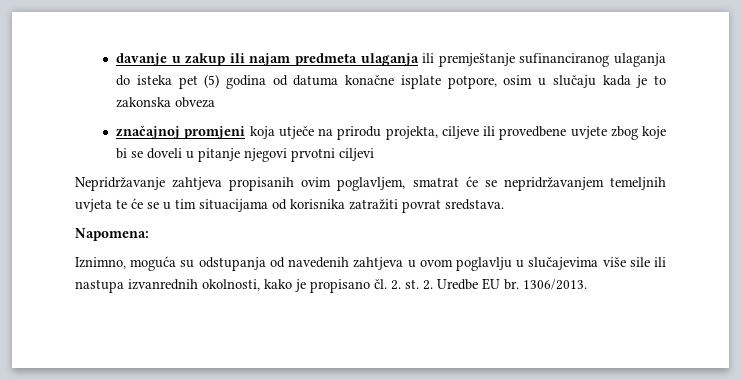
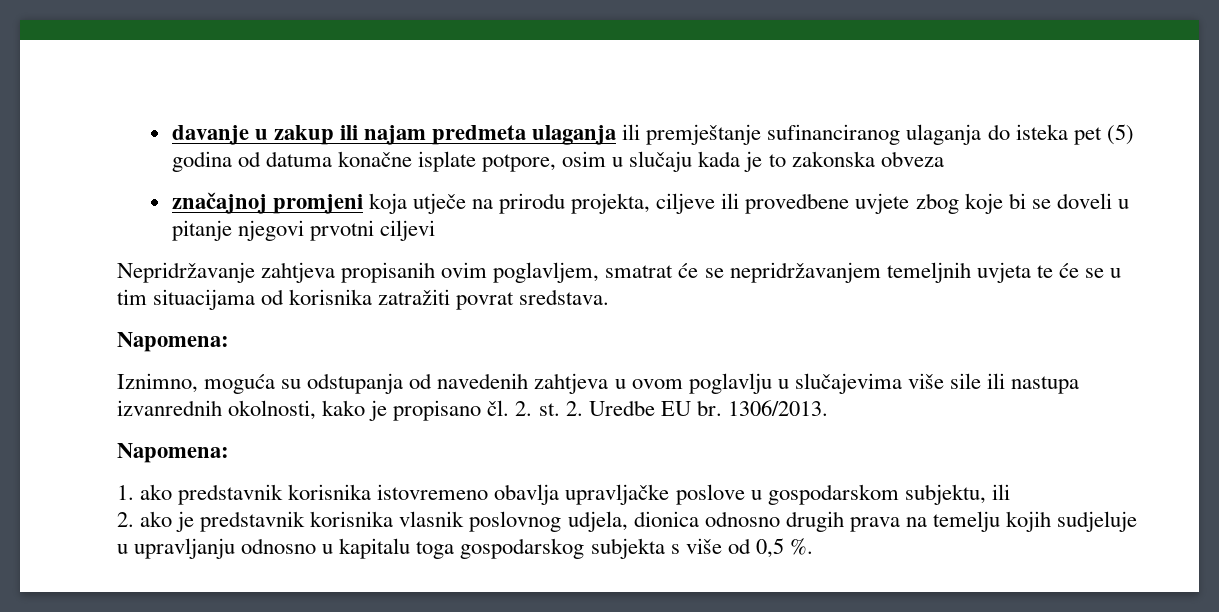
  1306/2013.
+ Napomena:
+ 1. ako predstavnik korisnika istovremeno obavlja upravljačke poslove u gospodarskom subjektu, ili
+ 2. ako je predstavnik korisnika vlasnik poslovnog udjela, dionica odnosno drugih prava na temelju kojih sudjeluje u upravljanju odnosno u kapitalu toga gospodarskog subjekta s više od 0,5 %.

